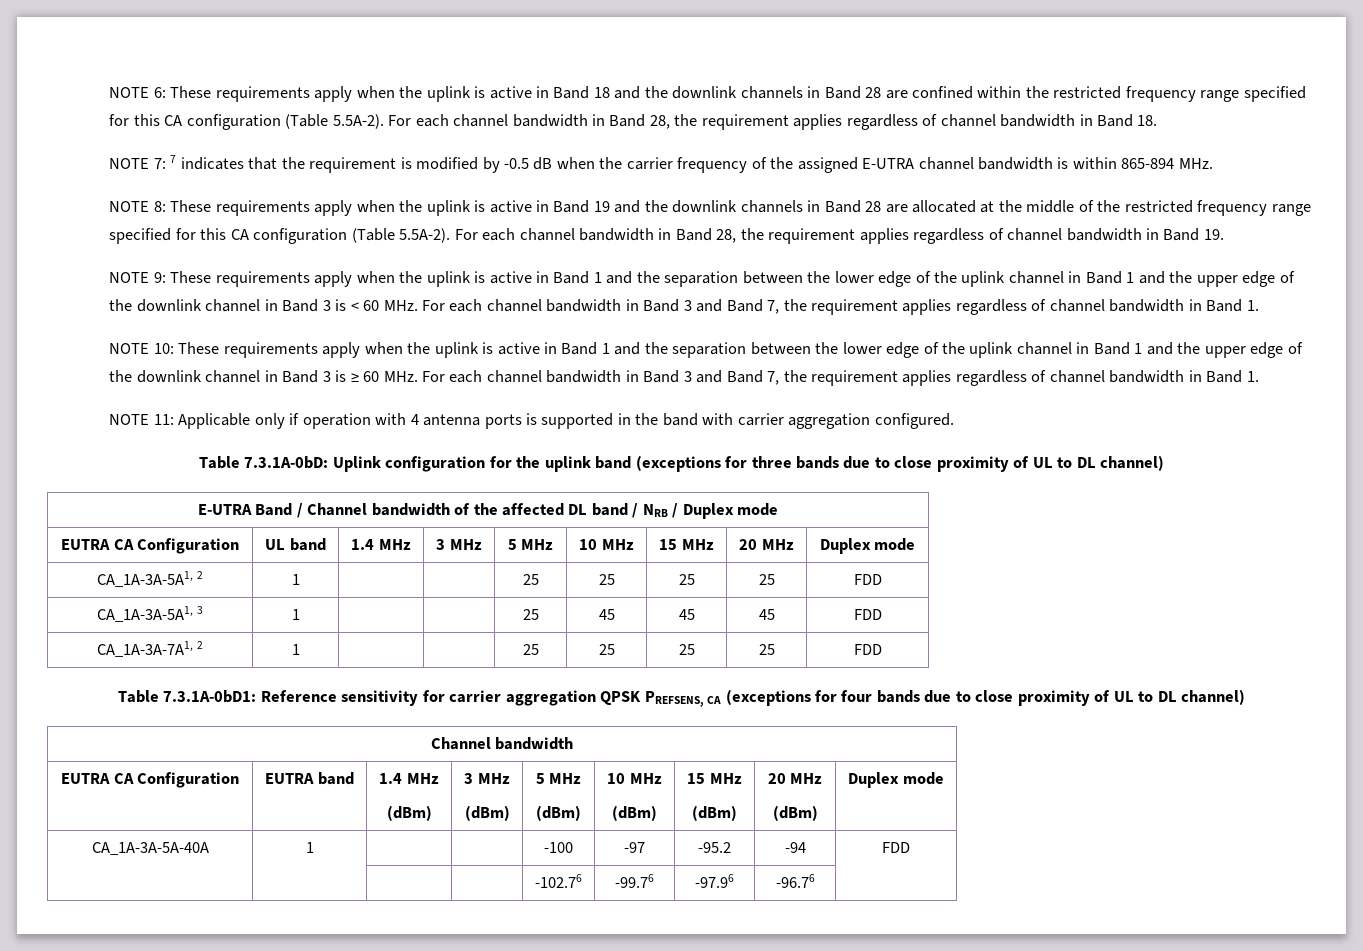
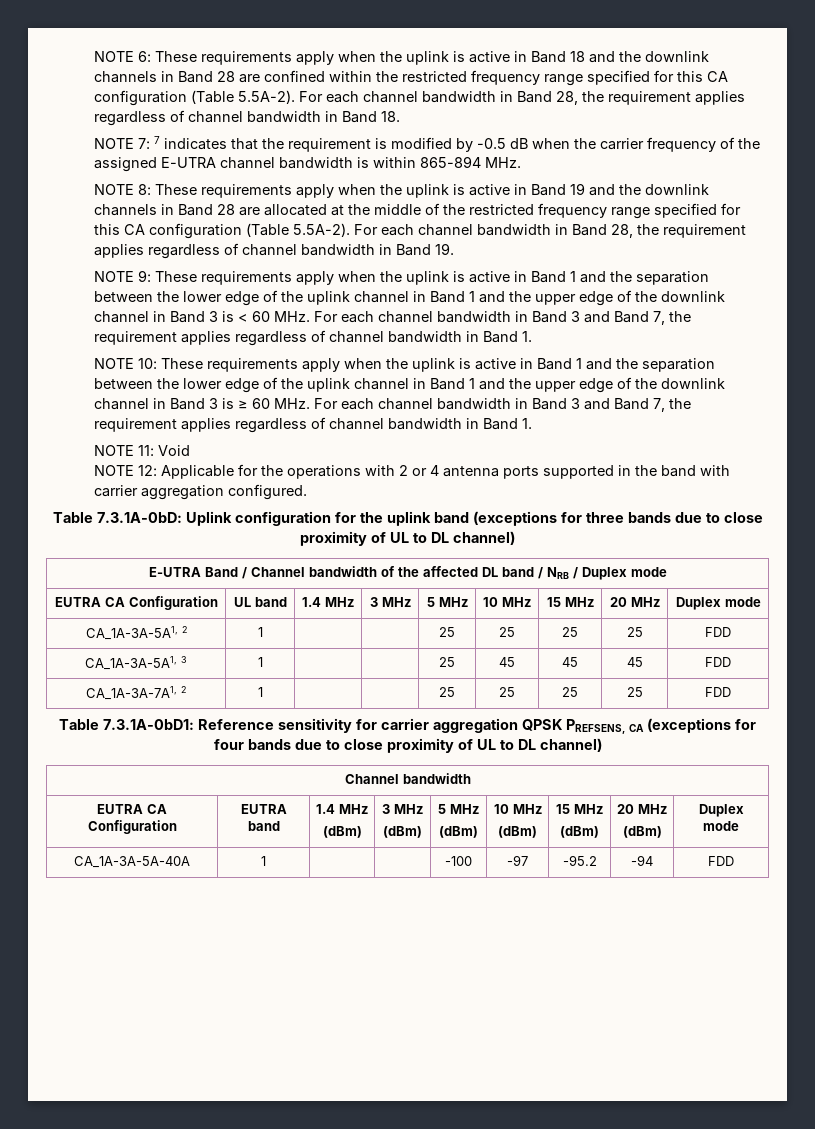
- NOTE 11: Applicable only if operation with 4 antenna ports is supported in the band with carrier aggregation configured.
+ NOTE 11: Void
+ NOTE 12: Applicable for the operations with 2 or 4 antenna ports supported in the band with carrier aggregation configured.
- | | | | -102.76 | -99.76 | -97.96 | -96.76 |

